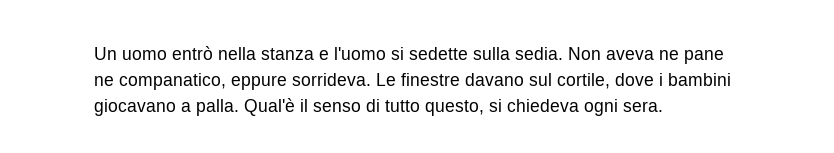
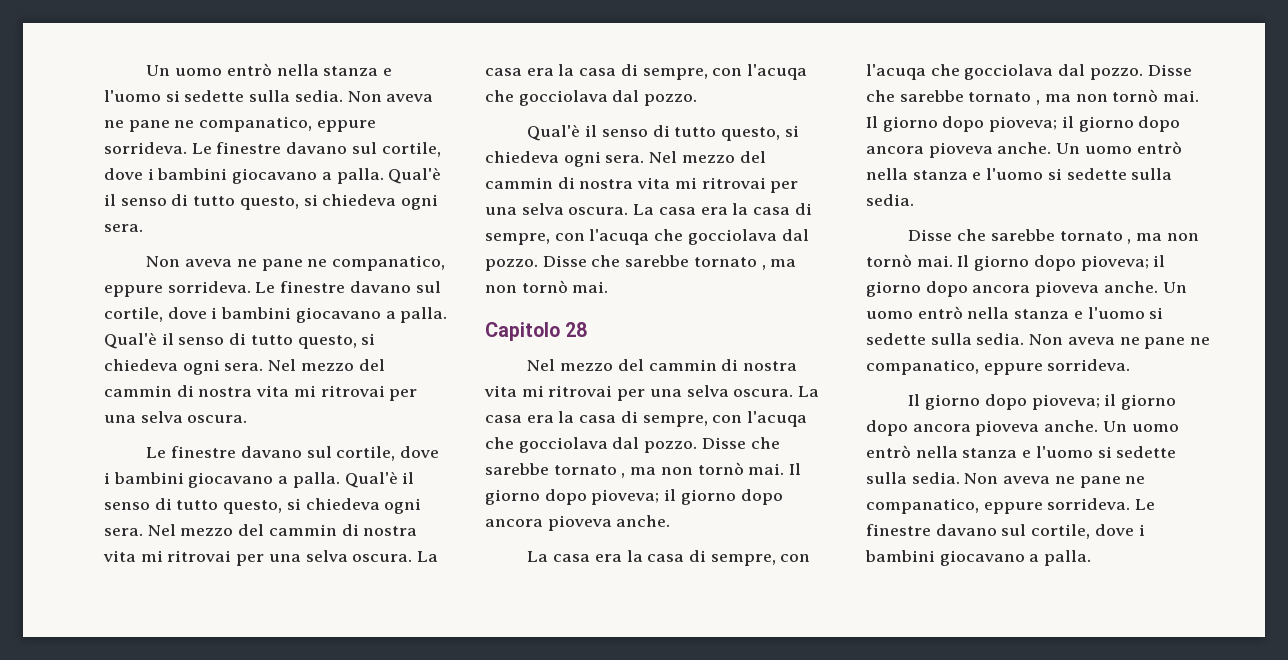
+ Non aveva ne pane ne companatico, eppure sorrideva. Le finestre davano sul cortile, dove i bambini giocavano a palla. Qual'è il senso di tutto questo, si chiedeva ogni sera. Nel mezzo del cammin di nostra vita mi ritrovai per una selva oscura.
+ Le finestre davano sul cortile, dove i bambini giocavano a palla. Qual'è il senso di tutto questo, si chiedeva ogni sera. Nel mezzo del cammin di nostra vita mi ritrovai per una selva oscura. La casa era la casa di sempre, con l'acuqa che gocciolava dal pozzo.
+ Qual'è il senso di tutto questo, si chiedeva ogni sera. Nel mezzo del cammin di nostra vita mi ritrovai per una selva oscura. La casa era la casa di sempre, con l'acuqa che gocciolava dal pozzo. Disse che sarebbe tornato , ma non tornò mai.
+ Capitolo 28
+ Nel mezzo del cammin di nostra vita mi ritrovai per una selva oscura. La casa era la casa di sempre, con l'acuqa che gocciolava dal pozzo. Disse che sarebbe tornato , ma non tornò mai. Il giorno dopo pioveva; il giorno dopo ancora pioveva anche.
+ La casa era la casa di sempre, con l'acuqa che gocciolava dal pozzo. Disse che sarebbe tornato , ma non tornò mai. Il giorno dopo pioveva; il giorno dopo ancora pioveva anche. Un uomo entrò nella stanza e l'uomo si sedette sulla sedia.
+ Disse che sarebbe tornato , ma non tornò mai. Il giorno dopo pioveva; il giorno dopo ancora pioveva anche. Un uomo entrò nella stanza e l'uomo si sedette sulla sedia. Non aveva ne pane ne companatico, eppure sorrideva.
+ Il giorno dopo pioveva; il giorno dopo ancora pioveva anche. Un uomo entrò nella stanza e l'uomo si sedette sulla sedia. Non aveva ne pane ne companatico, eppure sorrideva. Le finestre davano sul cortile, dove i bambini giocavano a palla.

